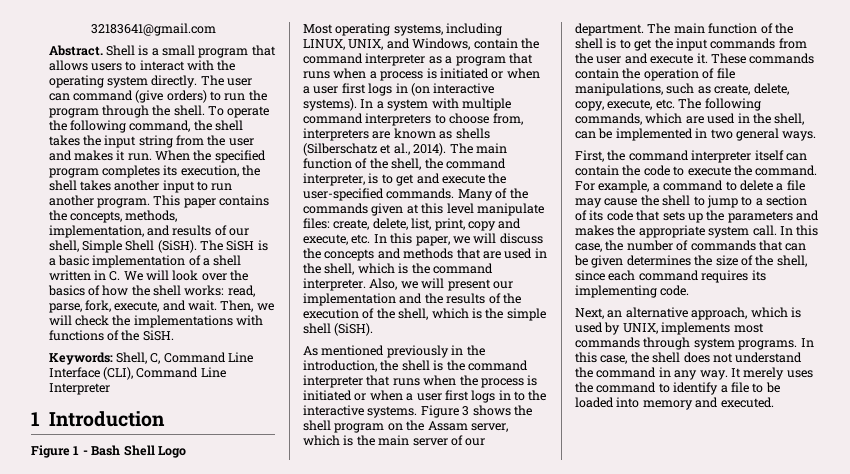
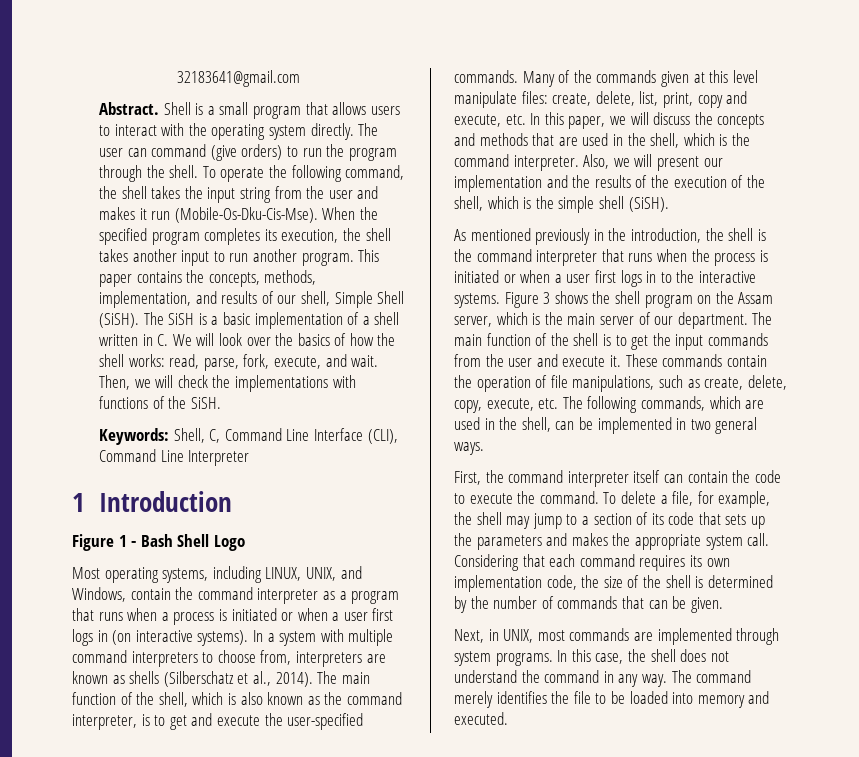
- To operate the following command, the shell takes the input string from the user and makes it run.
+ To operate the following command, the shell takes the input string from the user and makes it run (Mobile-Os-Dku-Cis-Mse).
- The main function of the shell, the command interpreter, is to get and execute the user-specified commands.
+ The main function of the shell, which is also known as the command interpreter, is to get and execute the user-specified commands.
- For example, a command to delete a file may cause the shell to jump to a section of its code that sets up the parameters and makes the appropriate system call.
+ To delete a file, for example, the shell may jump to a section of its code that sets up the parameters and makes the appropriate system call.
- In this case, the number of commands that can be given determines the size of the shell, since each command requires its implementing code.
- Next, an alternative approach, which is used by UNIX, implements most commands through system programs.
+ Considering that each command requires its own implementation code, the size of the shell is determined by the number of commands that can be given.
+ Next, in UNIX, most commands are implemented through system programs.
- It merely uses the command to identify a file to be loaded into memory and executed.
+ The command merely identifies the file to be loaded into memory and executed.

